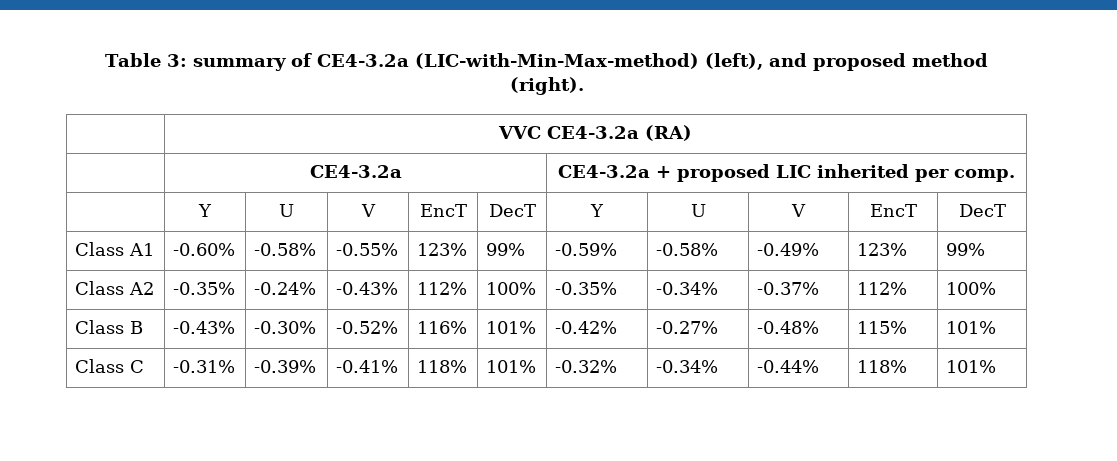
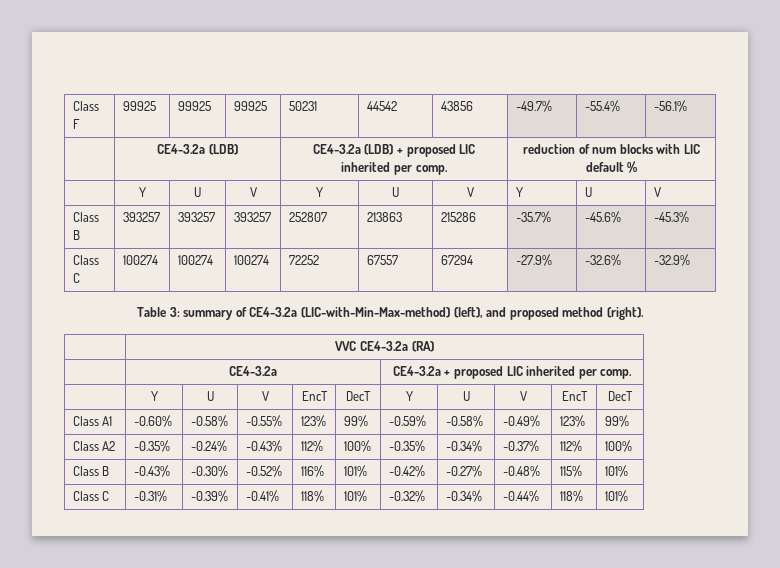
+ Class F | 99925 | 99925 | 99925 | 50231 | 44542 | 43856 | -49.7% | -55.4% | -56.1%
+ | CE4-3.2a (LDB) | CE4-3.2a (LDB) + proposed LIC inherited per comp. | reduction of num blocks with LIC default %
+ | Y | U | V | Y | U | V | Y | U | V
+ Class B | 393257 | 393257 | 393257 | 252807 | 213863 | 215286 | -35.7% | -45.6% | -45.3%
+ Class C | 100274 | 100274 | 100274 | 72252 | 67557 | 67294 | -27.9% | -32.6% | -32.9%

